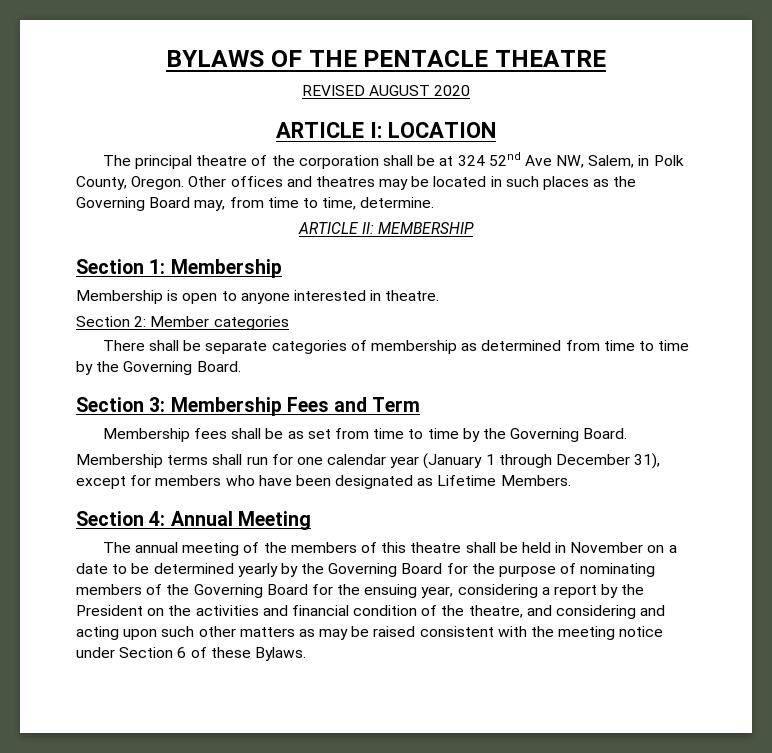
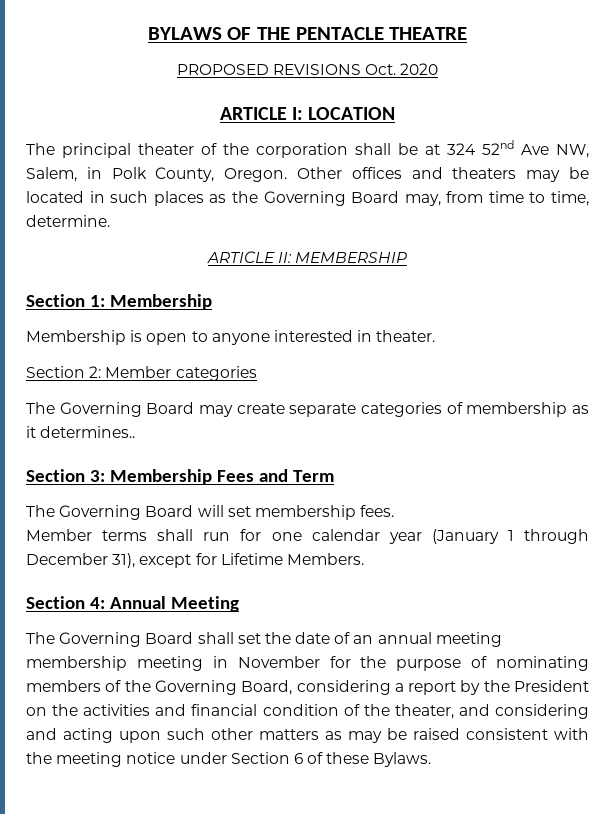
- REVISED AUGUST 2020
+ PROPOSED REVISIONS Oct. 2020
- The principal theatre of the corporation shall be at 324 52nd Ave NW, Salem, in Polk County, Oregon.
+ The principal theater of the corporation shall be at 324 52nd Ave NW, Salem, in Polk County, Oregon.
- Other offices and theatres may be located in such places as the Governing Board may, from time to time, determine.
+ Other offices and theaters may be located in such places as the Governing Board may, from time to time, determine.
- Membership is open to anyone interested in theatre.
+ Membership is open to anyone interested in theater.
- There shall be separate categories of membership as determined from time to time by the Governing Board.
+ The Governing Board may create separate categories of membership as it determines..
- Membership fees shall be as set from time to time by the Governing Board.
- Membership terms shall run for one calendar year (January 1 through December 31), except for members who have been designated as Lifetime Members.
+ The Governing Board will set membership fees.
+ Member terms shall run for one calendar year (January 1 through December 31), except for Lifetime Members.
- The annual meeting of the members of this theatre shall be held in November on a date to be determined yearly by the Governing Board for the purpose of nominating members of the Governing Board for the ensuing year, considering a report by the President on the activities and financial condition of the theatre, and considering and acting upon such other matters as may be raised consistent with the meeting notice under Section 6 of these Bylaws.
+ The Governing Board shall set the date of an annual meeting membership meeting in November for the purpose of nominating members of the Governing Board, considering a report by the President on the activities and financial condition of the theater, and considering and acting upon such other matters as may be raised consistent with the meeting notice under Section 6 of these Bylaws.

